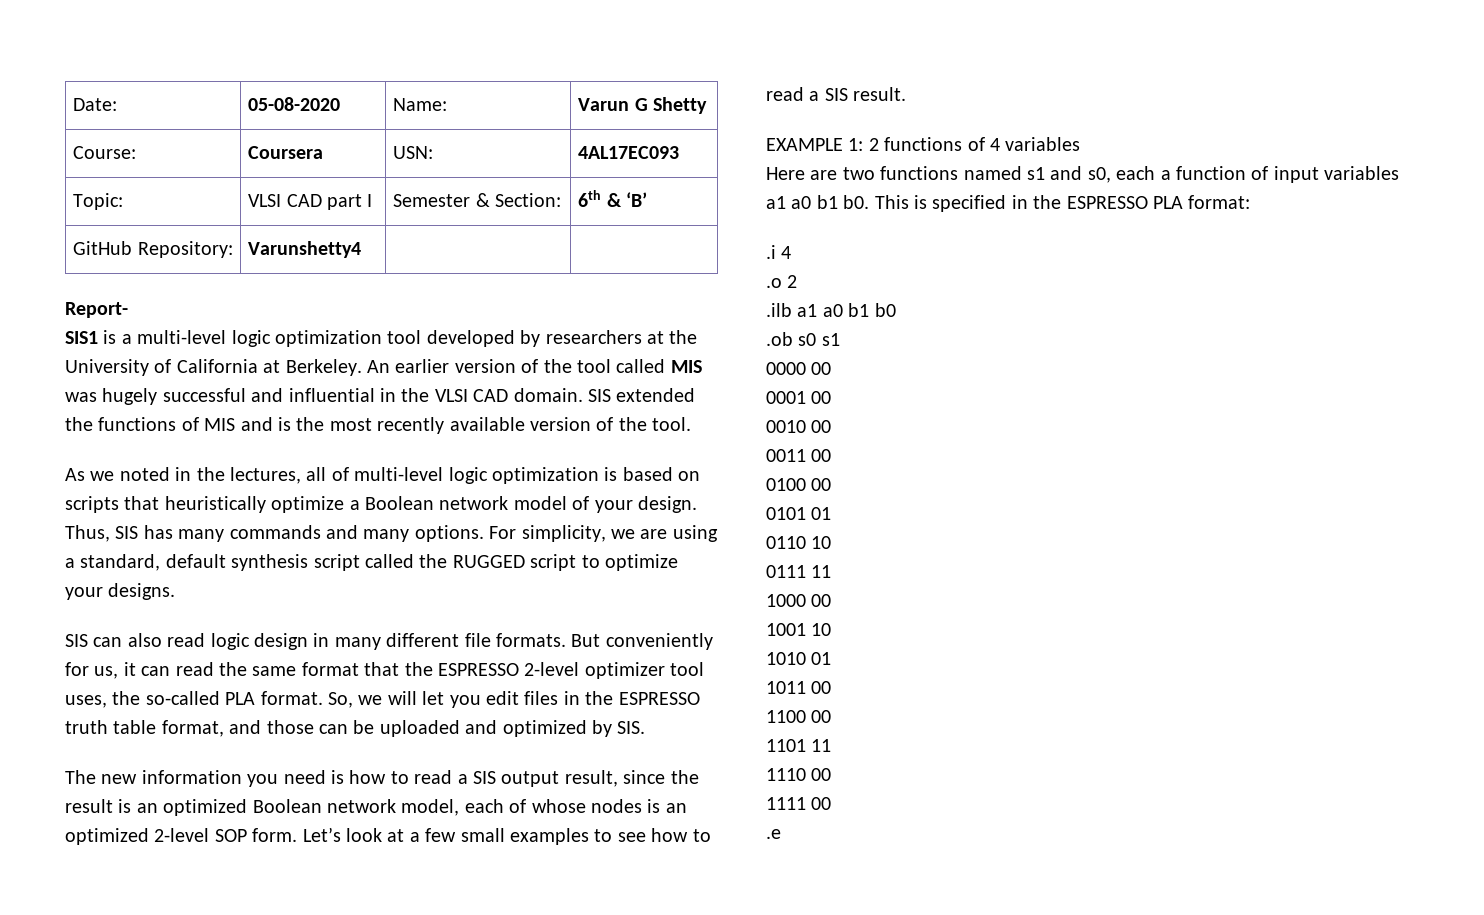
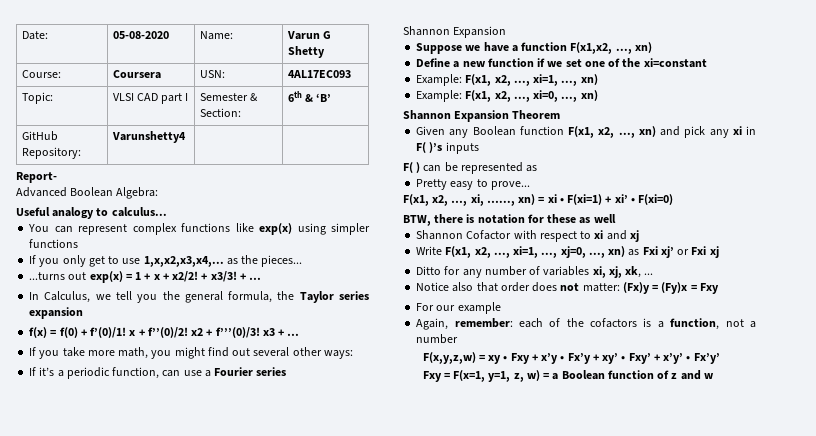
- SIS1 is a multi-level logic optimization tool developed by researchers at the University of California at Berkeley. An earlier version of the tool called MIS was hugely successful and influential in the VLSI CAD domain. SIS extended the functions of MIS and is the most recently available version of the tool.
- As we noted in the lectures, all of multi-level logic optimization is based on scripts that heuristically optimize a Boolean network model of your design. Thus, SIS has many commands and many options. For simplicity, we are using a standard, default synthesis script called the RUGGED script to optimize your designs.
- SIS can also read logic design in many different file formats. But conveniently for us, it can read the same format that the ESPRESSO 2-level optimizer tool uses, the so-called PLA format. So, we will let you edit files in the ESPRESSO truth table format, and those can be uploaded and optimized by SIS.
- The new information you need is how to read a SIS output result, since the result is an optimized Boolean network model, each of whose nodes is an optimized 2-level SOP form. Let’s look at a few small examples to see how to read a SIS result.
- EXAMPLE 1: 2 functions of 4 variables
- Here are two functions named s1 and s0, each a function of input variables a1 a0 b1 b0. This is specified in the ESPRESSO PLA format:
- .i 4
- .o 2
- .ilb a1 a0 b1 b0
- .ob s0 s1
- 0000 00
- 0001 00
- 0010 00
- 0011 00
- 0100 00
- 0101 01
- 0110 10
- 0111 11
- 1000 00
- 1001 10
- 1010 01
- 1011 00
- 1100 00
- 1101 11
- 1110 00
- 1111 00
- .e
+ Advanced Boolean Algebra:
+ Useful analogy to calculus...
+ You can represent complex functions like exp(x) using simpler functions
+ If you only get to use 1,x,x2,x3,x4,... as the pieces...
+ ...turns out exp(x) = 1 + x + x2/2! + x3/3! + …
+ In Calculus, we tell you the general formula, the Taylor series expansion
+ f(x) = f(0) + f’(0)/1! x + f’’(0)/2! x2 + f’’’(0)/3! x3 + …
+ If you take more math, you might find out several other ways:
+ If it’s a periodic function, can use a Fourier series
+ Shannon Expansion
+ Suppose we have a function F(x1,x2, ..., xn)
+ Define a new function if we set one of the xi=constant
+ Example: F(x1, x2, ..., xi=1, ..., xn)
+ Example: F(x1, x2, ..., xi=0, ..., xn)
+ Shannon Expansion Theorem
+ Given any Boolean function F(x1, x2, ..., xn) and pick any xi in F( )’s inputs
+ F( ) can be represented as
+ Pretty easy to prove...
+ F(x1, x2, …, xi, …..., xn) = xi • F(xi=1) + xi’ • F(xi=0)
+ BTW, there is notation for these as well
+ Shannon Cofactor with respect to xi and xj
+ Write F(x1, x2, ..., xi=1, ..., xj=0, ..., xn) as Fxi xj’ or Fxi xj
+ Ditto for any number of variables xi, xj, xk, ...
+ Notice also that order does not matter: (Fx)y = (Fy)x = Fxy
+ For our example
+ Again, remember: each of the cofactors is a function, not a number
+ F(x,y,z,w) = xy • Fxy + x’y • Fx’y + xy’ • Fxy’ + x’y’ • Fx’y’
+ Fxy = F(x=1, y=1, z, w) = a Boolean function of z and w

